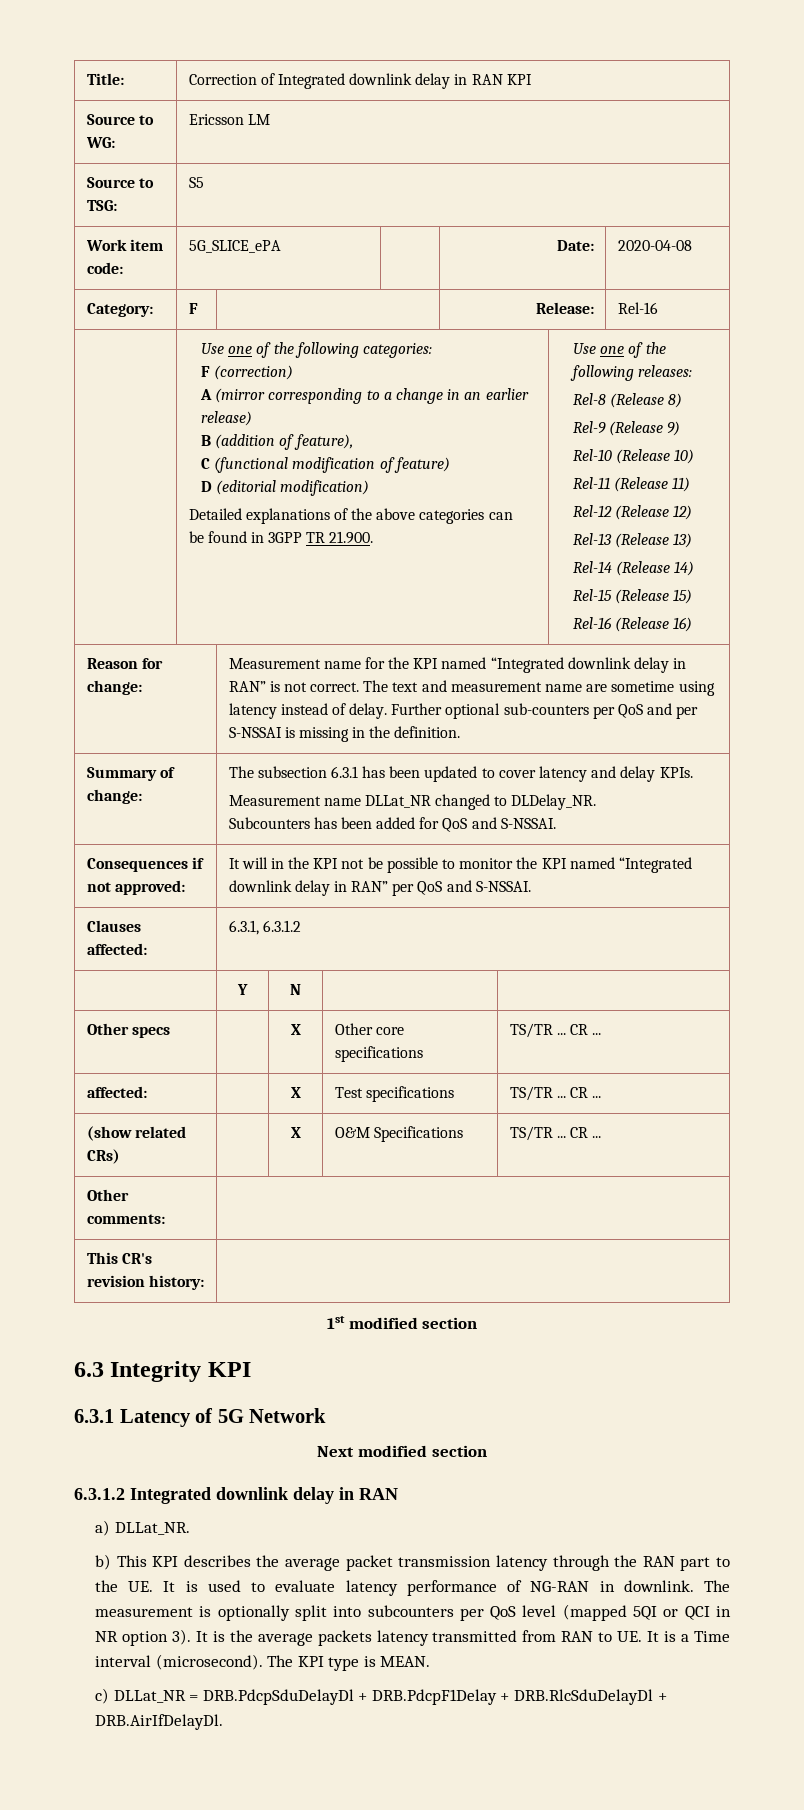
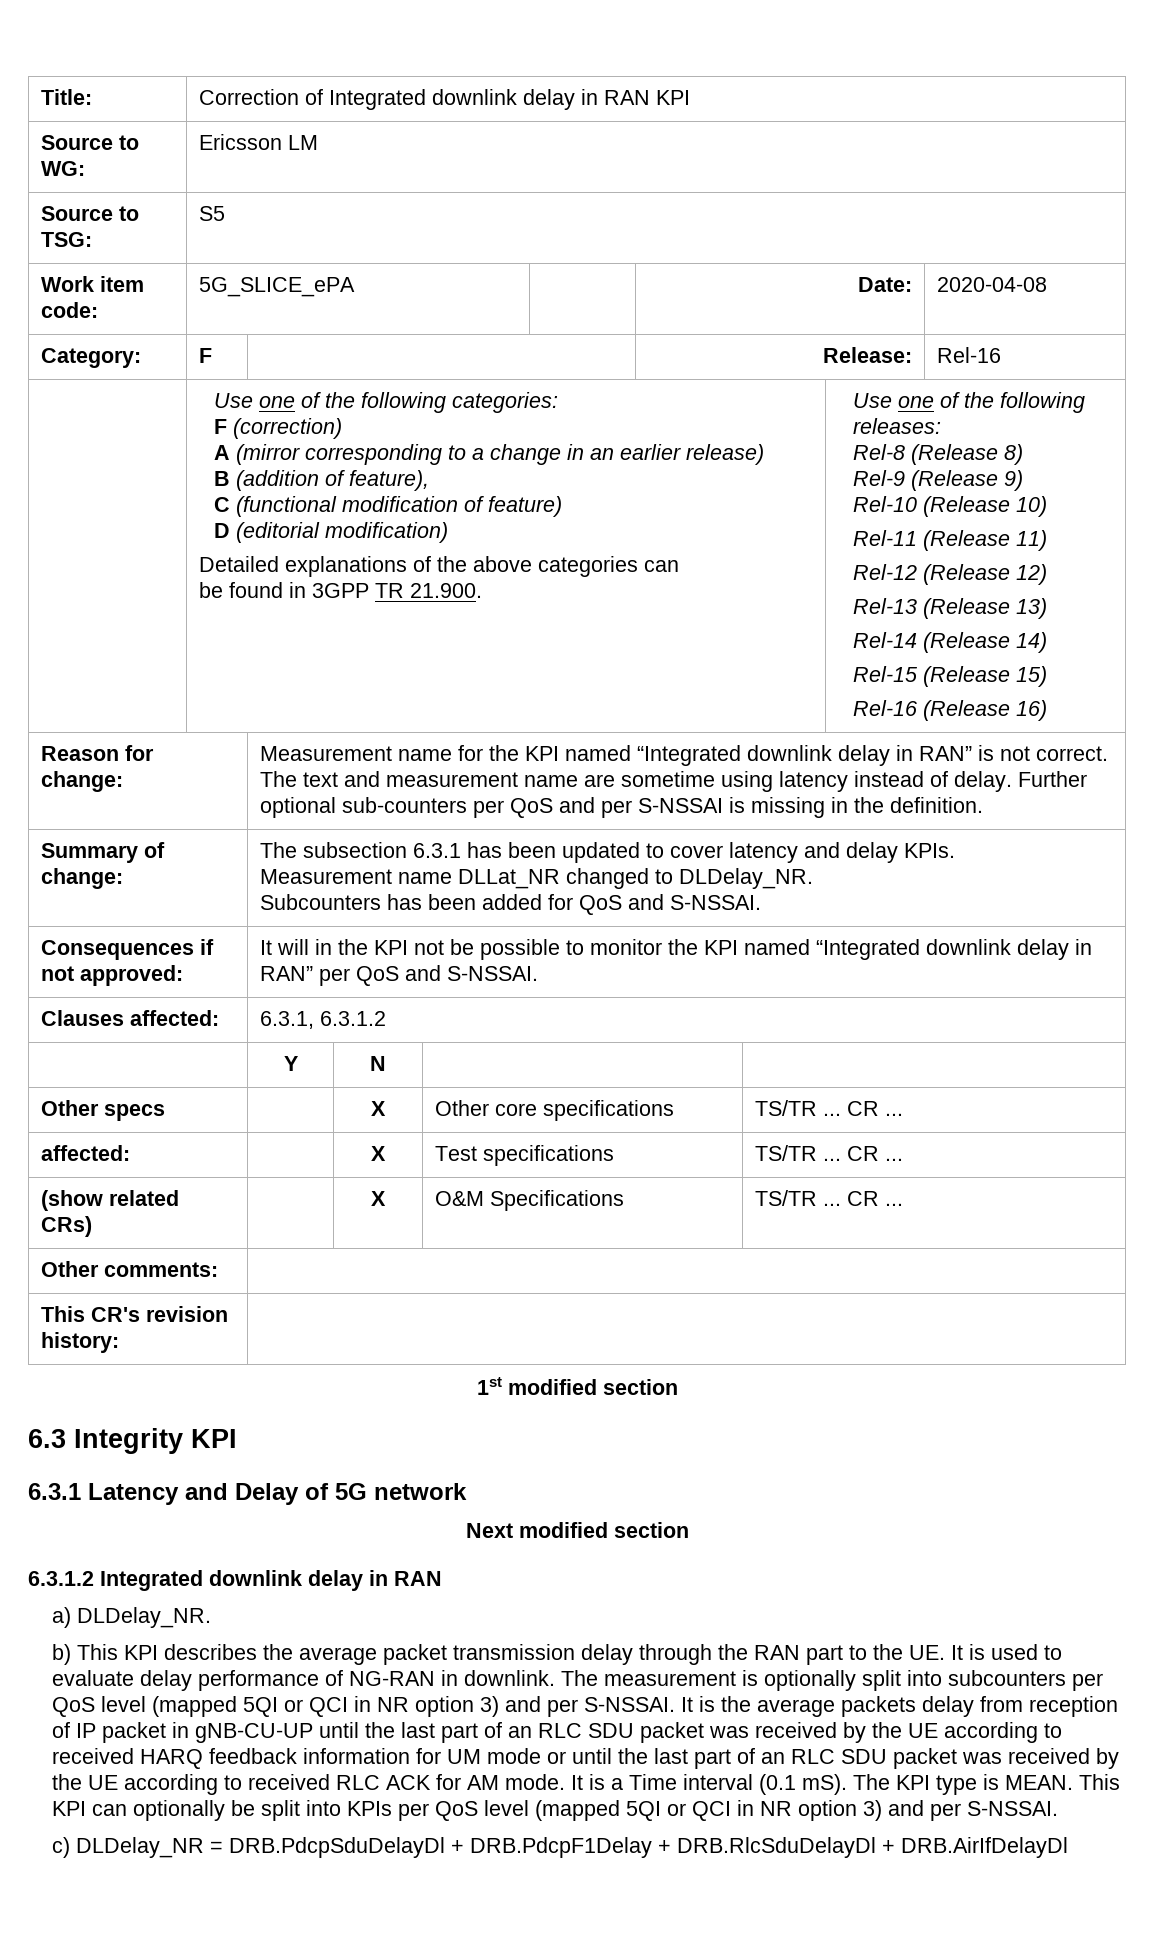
- 6.3.1 Latency of 5G Network
+ 6.3.1 Latency and Delay of 5G network
- a) DLLat_NR.
+ a) DLDelay_NR.
- b) This KPI describes the average packet transmission latency through the RAN part to the UE. It is used to evaluate latency performance of NG-RAN in downlink.
+ b) This KPI describes the average packet transmission delay through the RAN part to the UE. It is used to evaluate delay performance of NG-RAN in downlink.
- The measurement is optionally split into subcounters per QoS level (mapped 5QI or QCI in NR option 3).
+ The measurement is optionally split into subcounters per QoS level (mapped 5QI or QCI in NR option 3) and per S-NSSAI.
- It is the average packets latency transmitted from RAN to UE. It is a Time interval (microsecond).
+ It is the average packets delay from reception of IP packet in gNB-CU-UP until the last part of an RLC SDU packet was received by the UE according to received HARQ feedback information for UM mode or until the last part of an RLC SDU packet was received by the UE according to received RLC ACK for AM mode. It is a Time interval (0.1 mS).
+ This KPI can optionally be split into KPIs per QoS level (mapped 5QI or QCI in NR option 3) and per S-NSSAI.
- c) DLLat_NR = DRB.PdcpSduDelayDl + DRB.PdcpF1Delay + DRB.RlcSduDelayDl + DRB.AirIfDelayDl.
+ c) DLDelay_NR = DRB.PdcpSduDelayDl + DRB.PdcpF1Delay + DRB.RlcSduDelayDl + DRB.AirIfDelayDl

